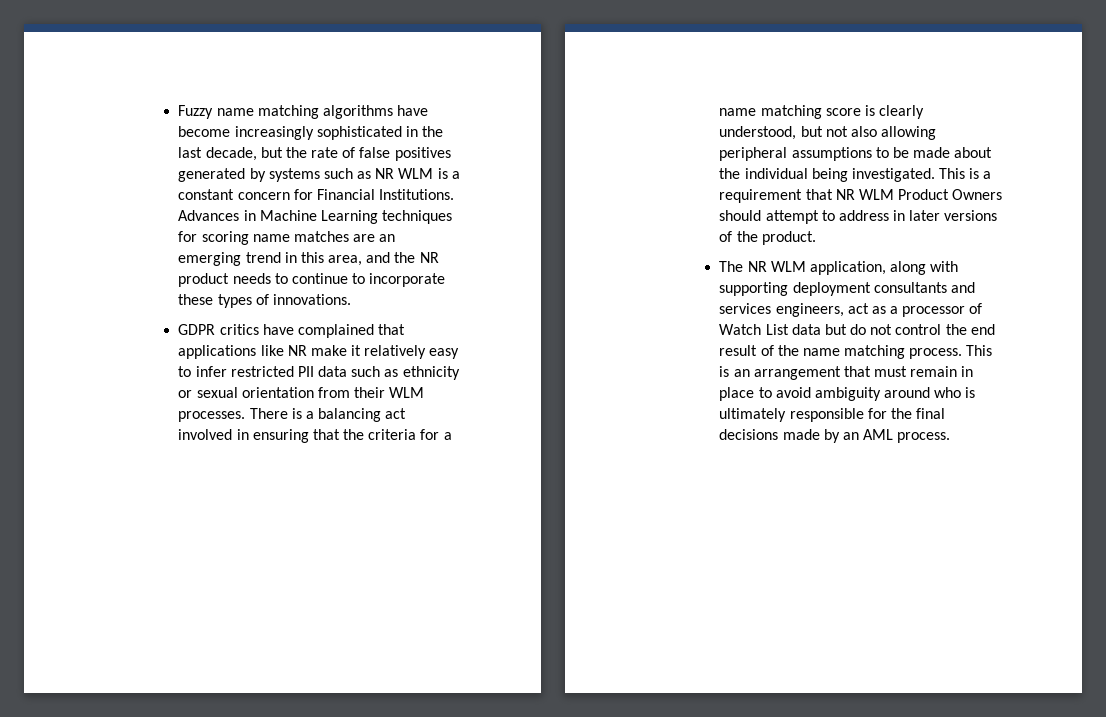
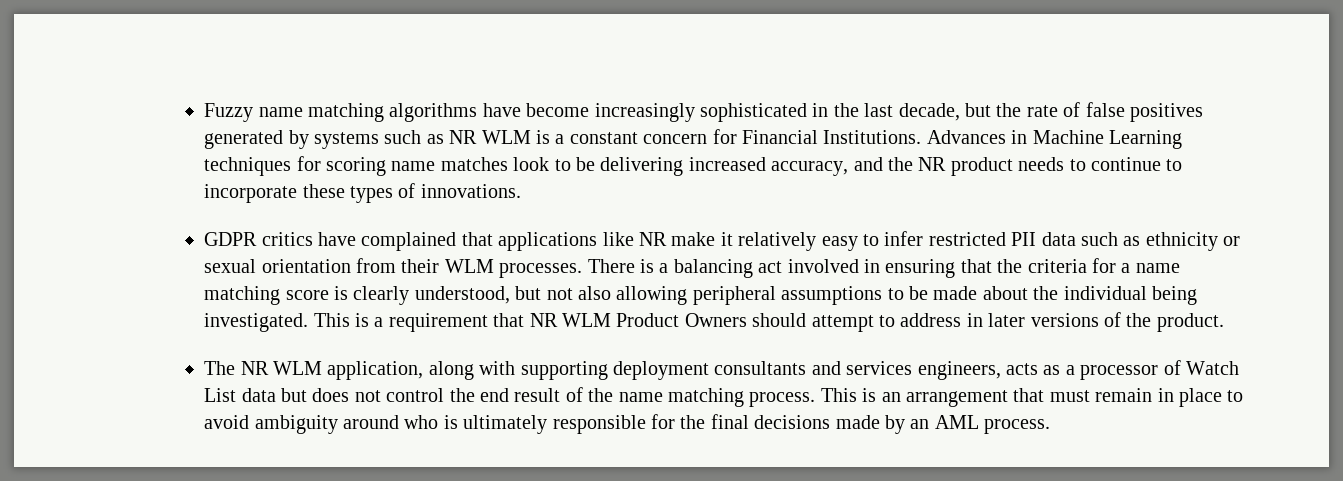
- Advances in Machine Learning techniques for scoring name matches are an emerging trend in this area, and the NR product needs to continue to incorporate these types of innovations.
+ Advances in Machine Learning techniques for scoring name matches look to be delivering increased accuracy, and the NR product needs to continue to incorporate these types of innovations.
- The NR WLM application, along with supporting deployment consultants and services engineers, act as a processor of Watch List data but do not control the end result of the name matching process.
+ The NR WLM application, along with supporting deployment consultants and services engineers, acts as a processor of Watch List data but does not control the end result of the name matching process.

